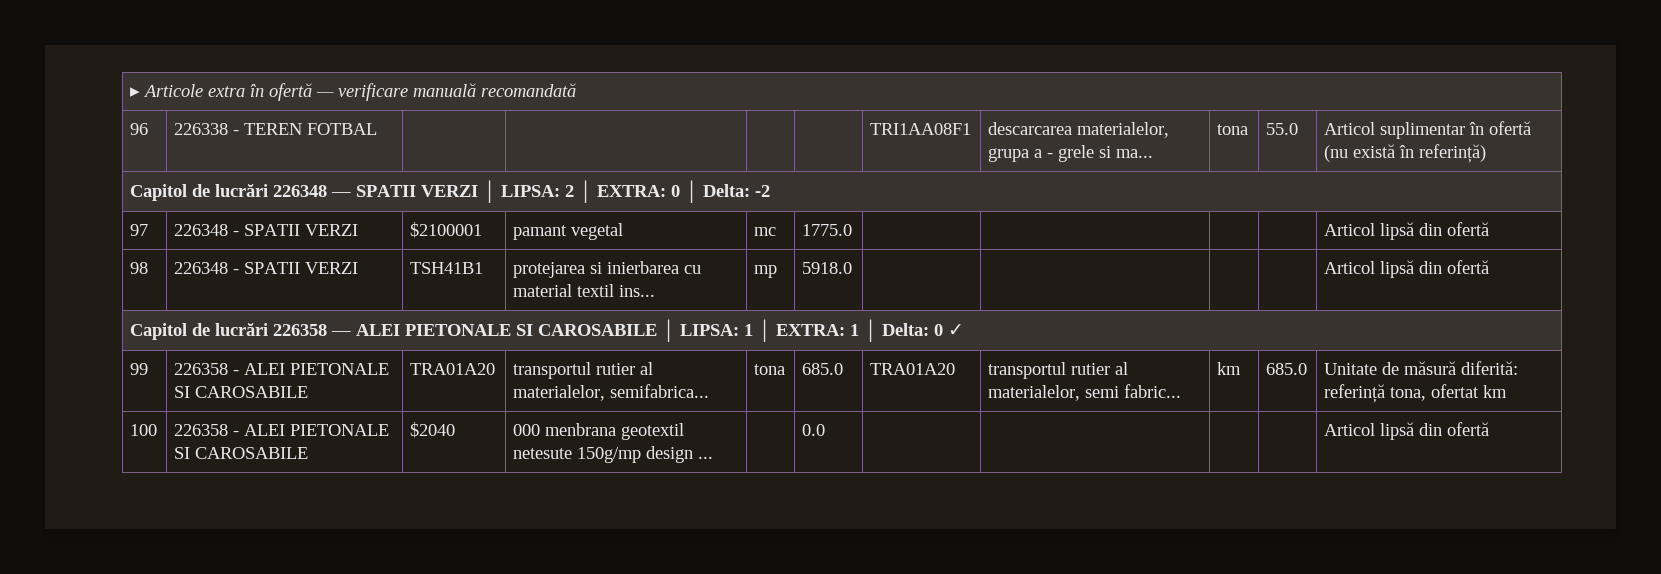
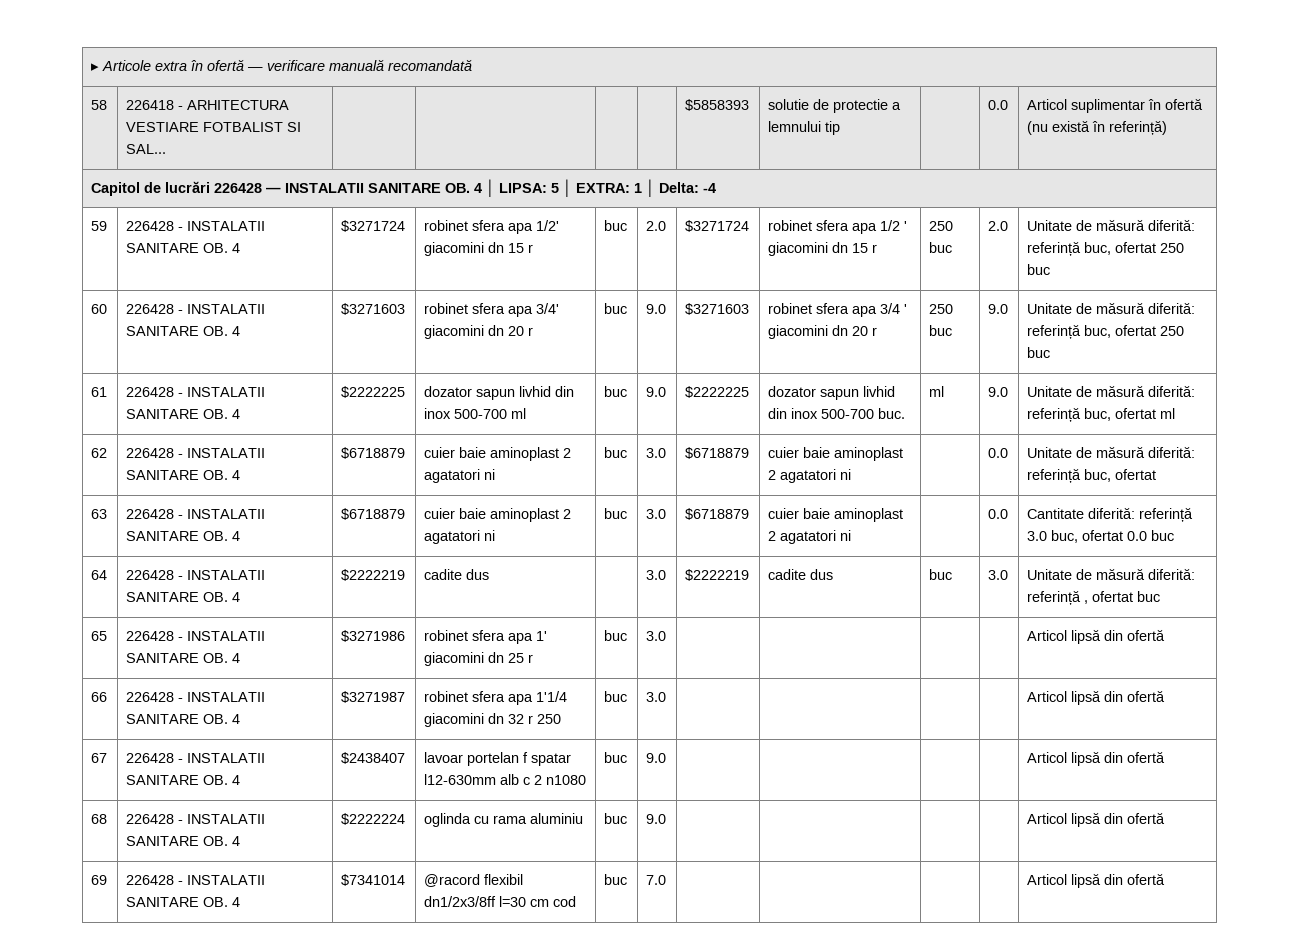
- 96 | 226338 - TEREN FOTBAL | | | | | TRI1AA08F1 | descarcarea materialelor, grupa a - grele si ma... | tona | 55.0 | Articol suplimentar în ofertă (nu există în referință)
+ 58 | 226418 - ARHITECTURA VESTIARE FOTBALIST SI SAL... | | | | | $5858393 | solutie de protectie a lemnului tip | | 0.0 | Articol suplimentar în ofertă (nu există în referință)
- Capitol de lucrări 226348 — SPATII VERZI │ LIPSA: 2 │ EXTRA: 0 │ Delta: -2
- 97 | 226348 - SPATII VERZI | $2100001 | pamant vegetal | mc | 1775.0 | | | | | Articol lipsă din ofertă
- 98 | 226348 - SPATII VERZI | TSH41B1 | protejarea si inierbarea cu material textil ins... | mp | 5918.0 | | | | | Articol lipsă din ofertă
- Capitol de lucrări 226358 — ALEI PIETONALE SI CAROSABILE │ LIPSA: 1 │ EXTRA: 1 │ Delta: 0 ✓
- 99 | 226358 - ALEI PIETONALE SI CAROSABILE | TRA01A20 | transportul rutier al materialelor, semifabrica... | tona | 685.0 | TRA01A20 | transportul rutier al materialelor, semi fabric... | km | 685.0 | Unitate de măsură diferită: referință tona, ofertat km
- 100 | 226358 - ALEI PIETONALE SI CAROSABILE | $2040 | 000 menbrana geotextil netesute 150g/mp design ... | | 0.0 | | | | | Articol lipsă din ofertă
+ Capitol de lucrări 226428 — INSTALATII SANITARE OB. 4 │ LIPSA: 5 │ EXTRA: 1 │ Delta: -4
+ 59 | 226428 - INSTALATII SANITARE OB. 4 | $3271724 | robinet sfera apa 1/2' giacomini dn 15 r | buc | 2.0 | $3271724 | robinet sfera apa 1/2 ' giacomini dn 15 r | 250 buc | 2.0 | Unitate de măsură diferită: referință buc, ofertat 250 buc
+ 60 | 226428 - INSTALATII SANITARE OB. 4 | $3271603 | robinet sfera apa 3/4' giacomini dn 20 r | buc | 9.0 | $3271603 | robinet sfera apa 3/4 ' giacomini dn 20 r | 250 buc | 9.0 | Unitate de măsură diferită: referință buc, ofertat 250 buc
+ 61 | 226428 - INSTALATII SANITARE OB. 4 | $2222225 | dozator sapun livhid din inox 500-700 ml | buc | 9.0 | $2222225 | dozator sapun livhid din inox 500-700 buc. | ml | 9.0 | Unitate de măsură diferită: referință buc, ofertat ml
+ 62 | 226428 - INSTALATII SANITARE OB. 4 | $6718879 | cuier baie aminoplast 2 agatatori ni | buc | 3.0 | $6718879 | cuier baie aminoplast 2 agatatori ni | | 0.0 | Unitate de măsură diferită: referință buc, ofertat
+ 63 | 226428 - INSTALATII SANITARE OB. 4 | $6718879 | cuier baie aminoplast 2 agatatori ni | buc | 3.0 | $6718879 | cuier baie aminoplast 2 agatatori ni | | 0.0 | Cantitate diferită: referință 3.0 buc, ofertat 0.0 buc
+ 64 | 226428 - INSTALATII SANITARE OB. 4 | $2222219 | cadite dus | | 3.0 | $2222219 | cadite dus | buc | 3.0 | Unitate de măsură diferită: referință , ofertat buc
+ 65 | 226428 - INSTALATII SANITARE OB. 4 | $3271986 | robinet sfera apa 1' giacomini dn 25 r | buc | 3.0 | | | | | Articol lipsă din ofertă
+ 66 | 226428 - INSTALATII SANITARE OB. 4 | $3271987 | robinet sfera apa 1'1/4 giacomini dn 32 r 250 | buc | 3.0 | | | | | Articol lipsă din ofertă
+ 67 | 226428 - INSTALATII SANITARE OB. 4 | $2438407 | lavoar portelan f spatar l12-630mm alb c 2 n1080 | buc | 9.0 | | | | | Articol lipsă din ofertă
+ 68 | 226428 - INSTALATII SANITARE OB. 4 | $2222224 | oglinda cu rama aluminiu | buc | 9.0 | | | | | Articol lipsă din ofertă
+ 69 | 226428 - INSTALATII SANITARE OB. 4 | $7341014 | @racord flexibil dn1/2x3/8ff l=30 cm cod | buc | 7.0 | | | | | Articol lipsă din ofertă

